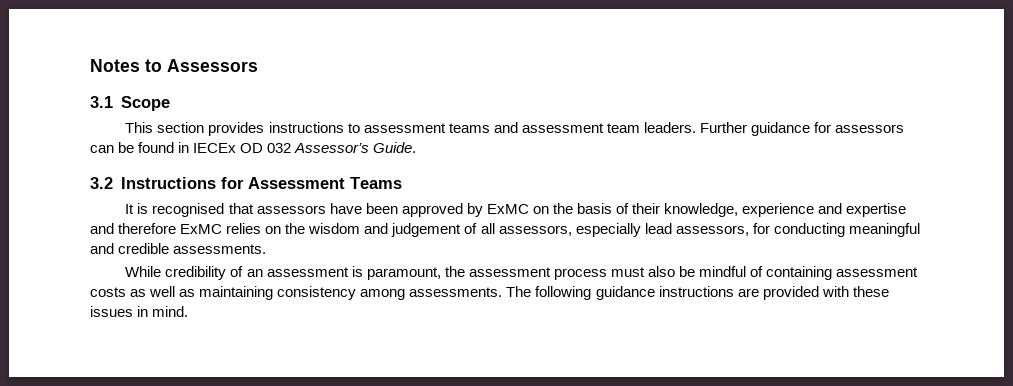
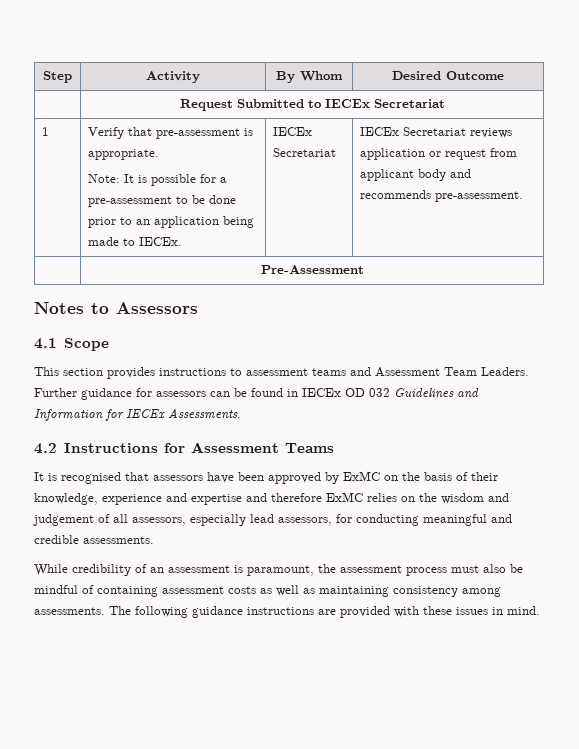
+ Step | Activity | By Whom | Desired Outcome
+ | Request Submitted to IECEx Secretariat
+ 1 | Verify that pre-assessment is appropriate.
+ Note: It is possible for a pre-assessment to be done prior to an application being made to IECEx. | IECEx Secretariat | IECEx Secretariat reviews application or request from applicant body and recommends pre-assessment.
+ | Pre-Assessment
- 3.1 Scope
+ 4.1 Scope
- This section provides instructions to assessment teams and assessment team leaders.
+ This section provides instructions to assessment teams and Assessment Team Leaders.
- Further guidance for assessors can be found in IECEx OD 032 Assessor’s Guide.
- 3.2 Instructions for Assessment Teams
+ Further guidance for assessors can be found in IECEx OD 032 Guidelines and Information for IECEx Assessments.
+ 4.2 Instructions for Assessment Teams

